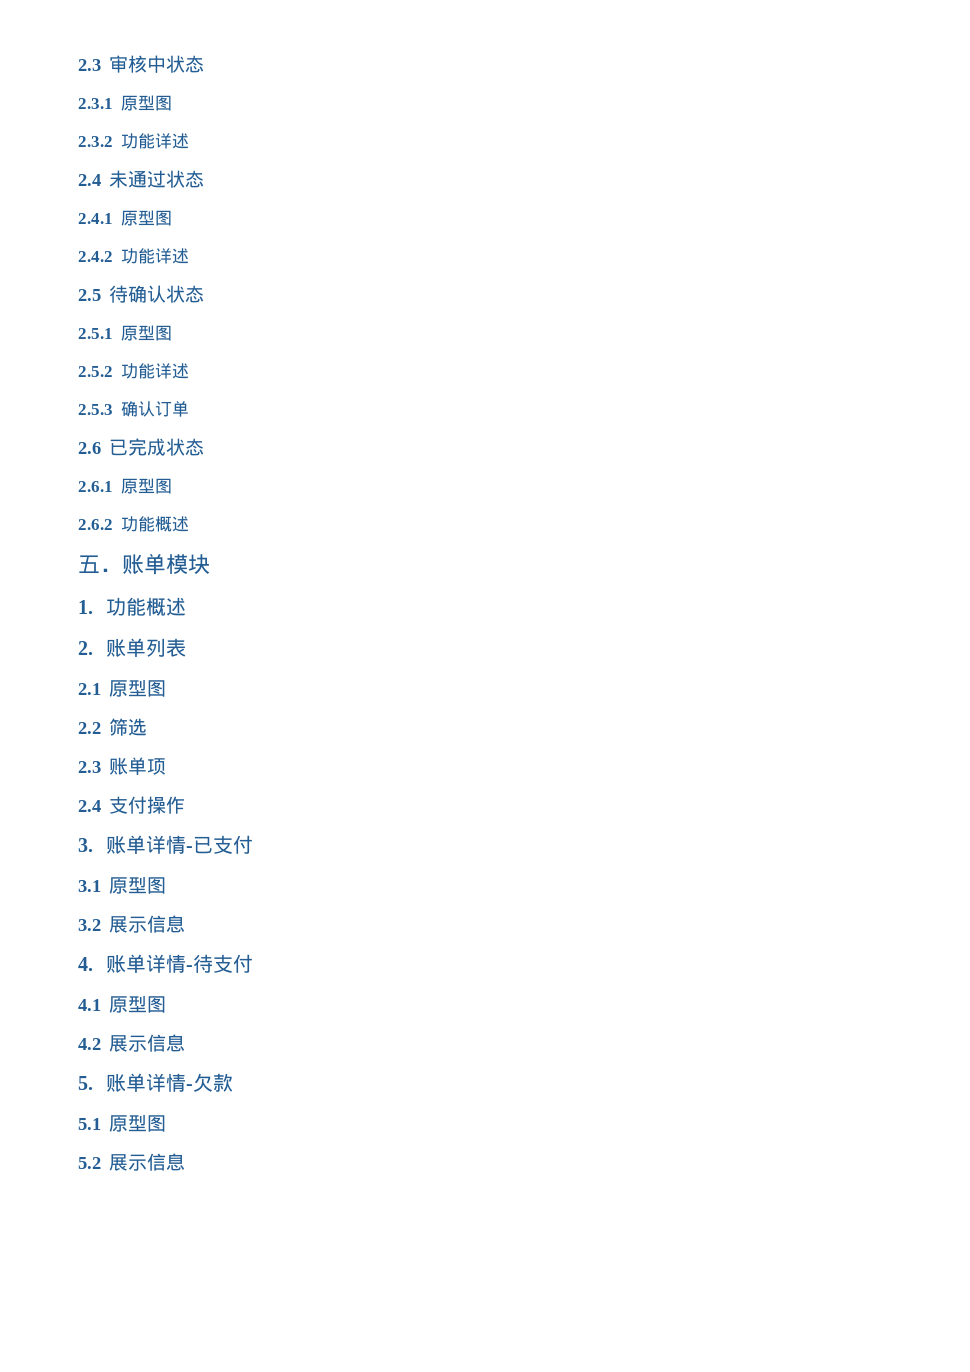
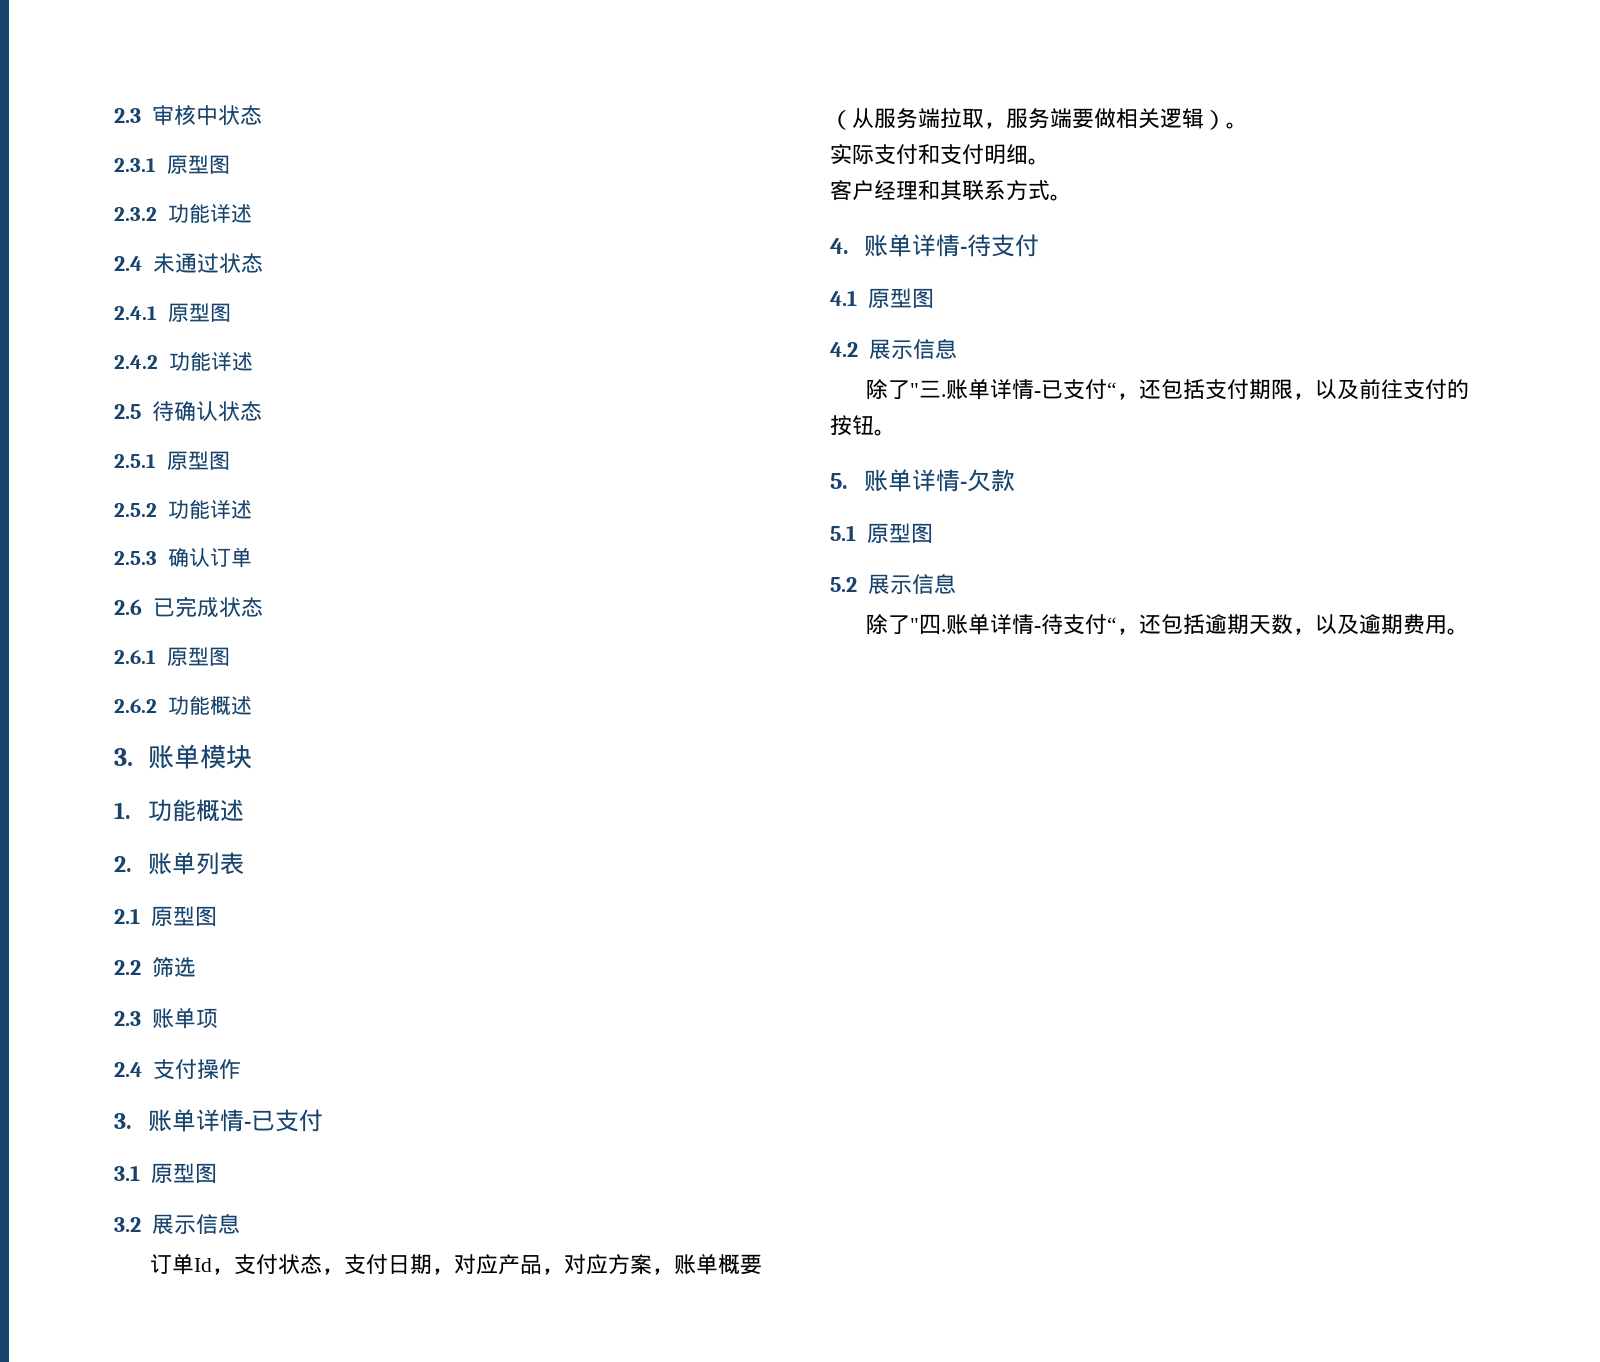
- 五．账单模块
+ 3.账单模块
+ 订单Id，支付状态，支付日期，对应产品，对应方案，账单概要（从服务端拉取，服务端要做相关逻辑）。
+ 实际支付和支付明细。
+ 客户经理和其联系方式。
+ 除了"三.账单详情-已支付“，还包括支付期限，以及前往支付的按钮。
+ 除了"四.账单详情-待支付“，还包括逾期天数，以及逾期费用。

